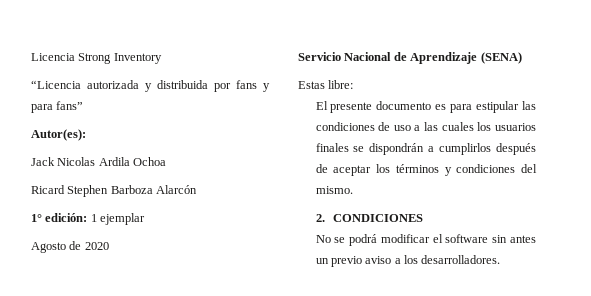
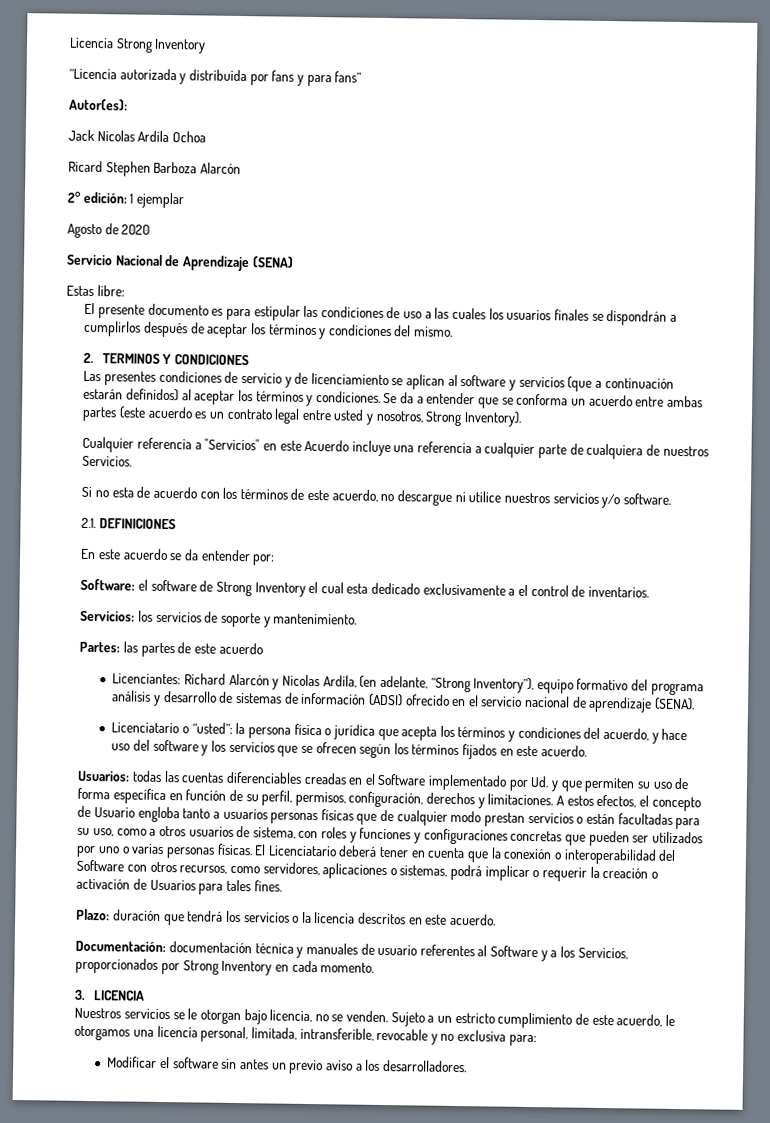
- 1° edición: 1 ejemplar
+ 2° edición: 1 ejemplar
- 2. CONDICIONES
+ 2. TERMINOS Y CONDICIONES
- No se podrá modificar el software sin antes un previo aviso a los desarrolladores.
+ Las presentes condiciones de servicio y de licenciamiento se aplican al software y servicios (que a continuación estarán definidos) al aceptar los términos y condiciones. Se da a entender que se conforma un acuerdo entre ambas partes (este acuerdo es un contrato legal entre usted y nosotros, Strong Inventory).
+ Cualquier referencia a "Servicios" en este Acuerdo incluye una referencia a cualquier parte de cualquiera de nuestros Servicios.
+ Si no esta de acuerdo con los términos de este acuerdo, no descargue ni utilice nuestros servicios y/o software.
+ 2.1. DEFINICIONES
+ En este acuerdo se da entender por:
+ Software: el software de Strong Inventory el cual esta dedicado exclusivamente a el control de inventarios.
+ Servicios: los servicios de soporte y mantenimiento.
+ Partes: las partes de este acuerdo
+ Licenciantes: Richard Alarcón y Nicolas Ardila, (en adelante, “Strong Inventory”), equipo formativo del programa análisis y desarrollo de sistemas de información (ADSI) ofrecido en el servicio nacional de aprendizaje (SENA).
+ Licenciatario o “usted”: la persona física o jurídica que acepta los términos y condiciones del acuerdo, y hace uso del software y los servicios que se ofrecen según los términos fijados en este acuerdo.
+ Usuarios: todas las cuentas diferenciables creadas en el Software implementado por Ud. y que permiten su uso de forma específica en función de su perfil, permisos, configuración, derechos y limitaciones. A estos efectos, el concepto de Usuario engloba tanto a usuarios personas físicas que de cualquier modo prestan servicios o están facultadas para su uso, como a otros usuarios de sistema, con roles y funciones y configuraciones concretas que pueden ser utilizados por uno o varias personas físicas. El Licenciatario deberá tener en cuenta que la conexión o interoperabilidad del Software con otros recursos, como servidores, aplicaciones o sistemas, podrá implicar o requerir la creación o activación de Usuarios para tales fines.
+ Plazo: duración que tendrá los servicios o la licencia descritos en este acuerdo.
+ Documentación: documentación técnica y manuales de usuario referentes al Software y a los Servicios, proporcionados por Strong Inventory en cada momento.
+ 3. LICENCIA
+ Nuestros servicios se le otorgan bajo licencia, no se venden. Sujeto a un estricto cumplimiento de este acuerdo, le otorgamos una licencia personal, limitada, intransferible, revocable y no exclusiva para:
+ Modificar el software sin antes un previo aviso a los desarrolladores.

